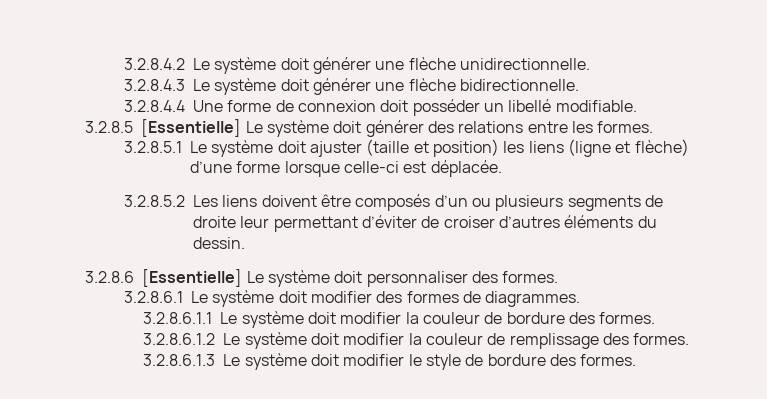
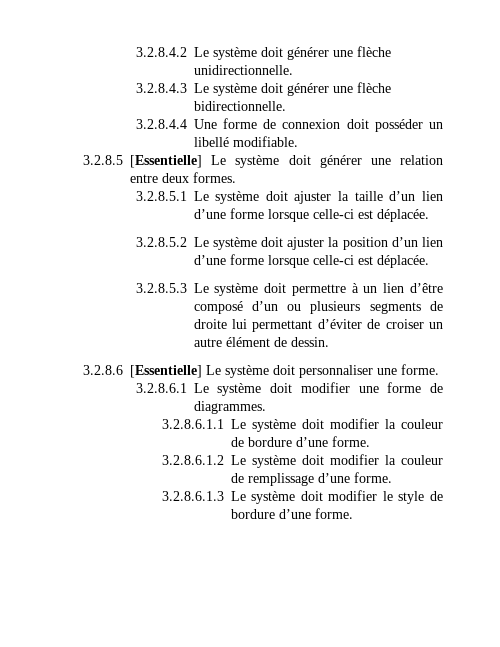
- 3.2.8.5 [Essentielle] Le système doit générer des relations entre les formes.
+ 3.2.8.5 [Essentielle] Le système doit générer une relation entre deux formes.
- 3.2.8.5.1 Le système doit ajuster (taille et position) les liens (ligne et flèche) d’une forme lorsque celle-ci est déplacée.
+ 3.2.8.5.1 Le système doit ajuster la taille d’un lien d’une forme lorsque celle-ci est déplacée.
- 3.2.8.5.2 Les liens doivent être composés d’un ou plusieurs segments de droite leur permettant d’éviter de croiser d’autres éléments du dessin.
+ 3.2.8.5.2 Le système doit ajuster la position d’un lien d’une forme lorsque celle-ci est déplacée.
+ 3.2.8.5.3 Le système doit permettre à un lien d’être composé d’un ou plusieurs segments de droite lui permettant d’éviter de croiser un autre élément de dessin.
- 3.2.8.6 [Essentielle] Le système doit personnaliser des formes.
+ 3.2.8.6 [Essentielle] Le système doit personnaliser une forme.
- 3.2.8.6.1 Le système doit modifier des formes de diagrammes.
+ 3.2.8.6.1 Le système doit modifier une forme de diagrammes.
- 3.2.8.6.1.1 Le système doit modifier la couleur de bordure des formes.
+ 3.2.8.6.1.1 Le système doit modifier la couleur de bordure d’une forme.
- 3.2.8.6.1.2 Le système doit modifier la couleur de remplissage des formes.
+ 3.2.8.6.1.2 Le système doit modifier la couleur de remplissage d’une forme.
- 3.2.8.6.1.3 Le système doit modifier le style de bordure des formes.
+ 3.2.8.6.1.3 Le système doit modifier le style de bordure d’une forme.

